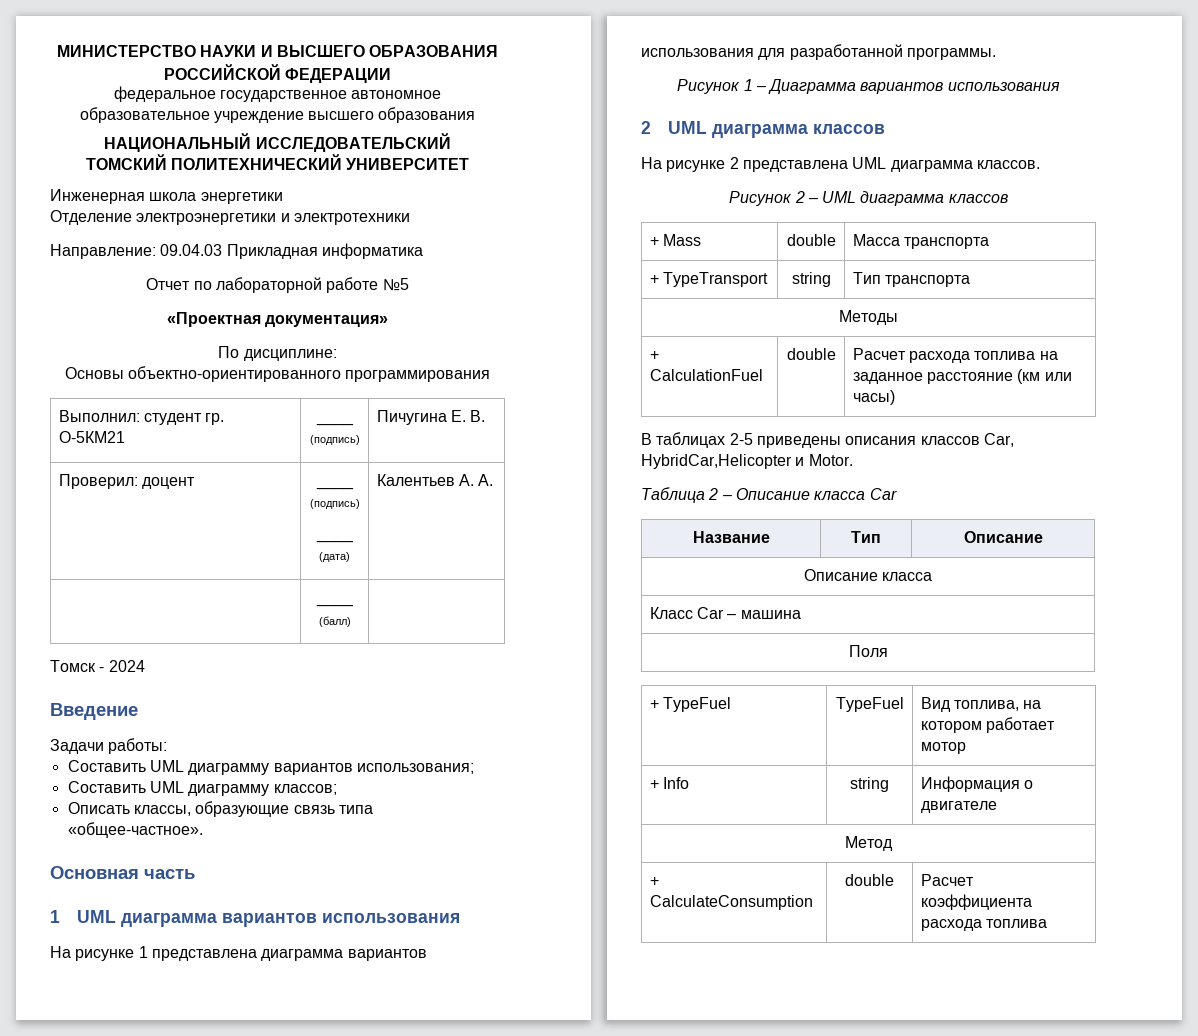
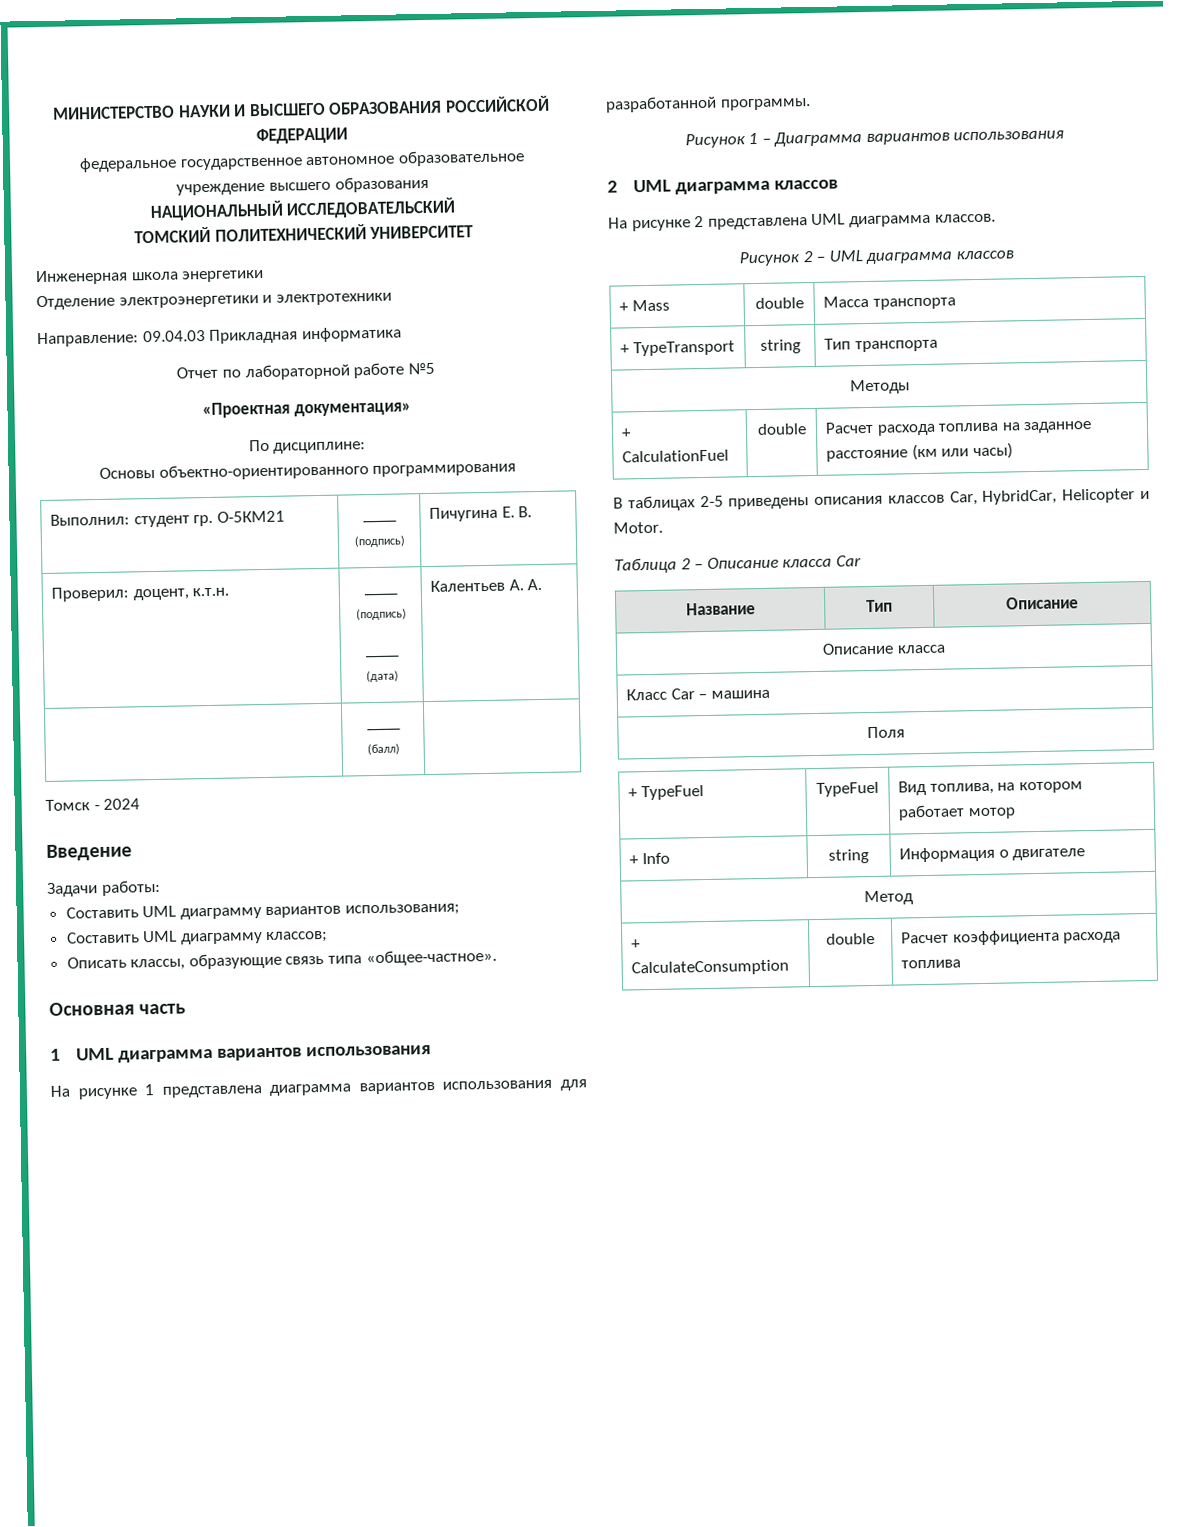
- Проверил: доцент | ____
+ Проверил: доцент, к.т.н. | ____
- В таблицах 2-5 приведены описания классов Car, HybridCar,Helicopter и Motor.
+ В таблицах 2-5 приведены описания классов Car, HybridCar, Helicopter и Motor.

